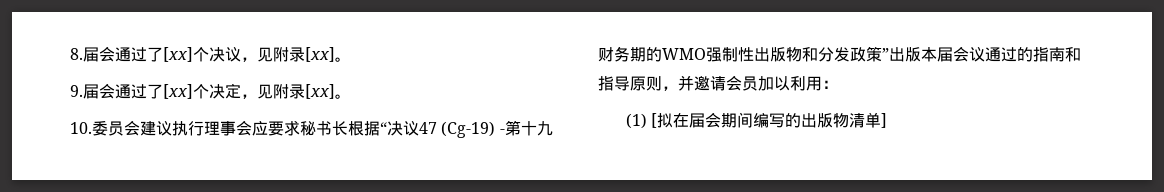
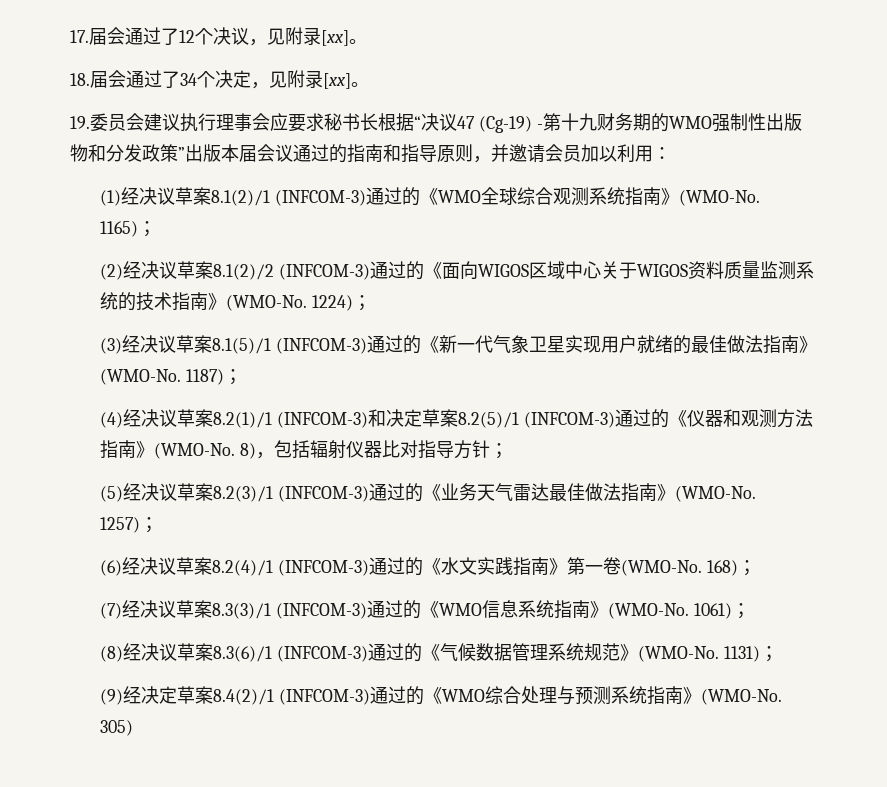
- 8.届会通过了[xx]个决议，见附录[xx]。
+ 17.届会通过了12个决议，见附录[xx]。
- 9.届会通过了[xx]个决定，见附录[xx]。
+ 18.届会通过了34个决定，见附录[xx]。
- 10.委员会建议执行理事会应要求秘书长根据“决议47 (Cg-19) -第十九财务期的WMO强制性出版物和分发政策”出版本届会议通过的指南和指导原则，并邀请会员加以利用：
+ 19.委员会建议执行理事会应要求秘书长根据“决议47 (Cg-19) -第十九财务期的WMO强制性出版物和分发政策”出版本届会议通过的指南和指导原则，并邀请会员加以利用：
- (1) [拟在届会期间编写的出版物清单]
+ (1)经决议草案8.1(2)/1 (INFCOM-3)通过的《WMO全球综合观测系统指南》(WMO-No. 1165)；
+ (2)经决议草案8.1(2)/2 (INFCOM-3)通过的《面向WIGOS区域中心关于WIGOS资料质量监测系统的技术指南》(WMO-No. 1224)；
+ (3)经决议草案8.1(5)/1 (INFCOM-3)通过的《新一代气象卫星实现用户就绪的最佳做法指南》(WMO-No. 1187)；
+ (4)经决议草案8.2(1)/1 (INFCOM-3)和决定草案8.2(5)/1 (INFCOM-3)通过的《仪器和观测方法指南》(WMO-No. 8)，包括辐射仪器比对指导方针；
+ (5)经决议草案8.2(3)/1 (INFCOM-3)通过的《业务天气雷达最佳做法指南》(WMO-No. 1257)；
+ (6)经决议草案8.2(4)/1 (INFCOM-3)通过的《水文实践指南》第一卷(WMO-No. 168)；
+ (7)经决议草案8.3(3)/1 (INFCOM-3)通过的《WMO信息系统指南》(WMO-No. 1061)；
+ (8)经决议草案8.3(6)/1 (INFCOM-3)通过的《气候数据管理系统规范》(WMO-No. 1131)；
+ (9)经决定草案8.4(2)/1 (INFCOM-3)通过的《WMO综合处理与预测系统指南》(WMO-No. 305)

